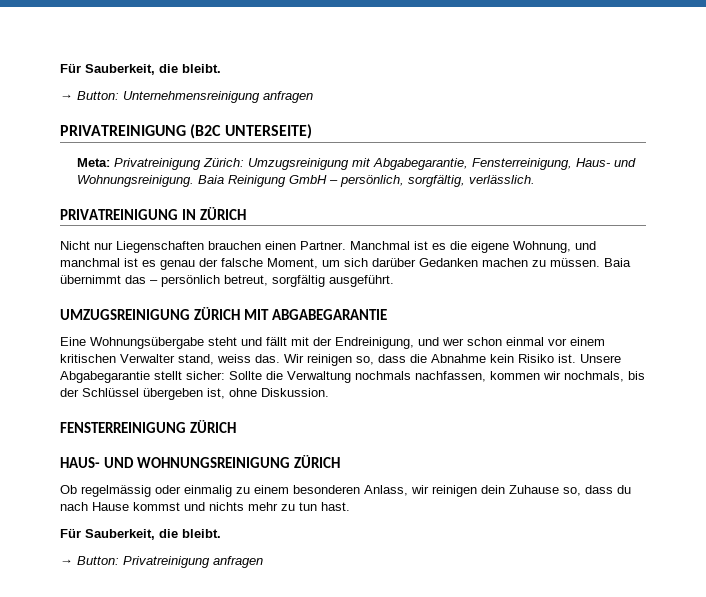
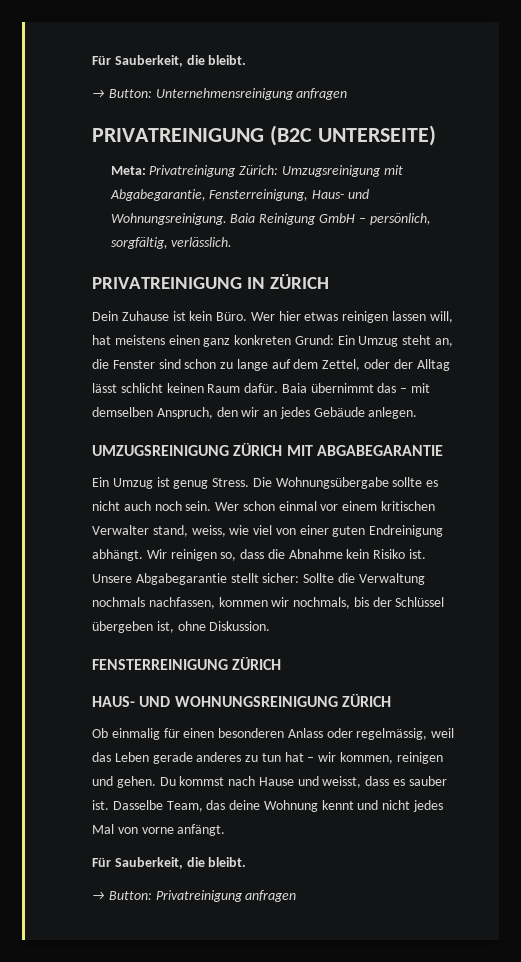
- Nicht nur Liegenschaften brauchen einen Partner. Manchmal ist es die eigene Wohnung, und manchmal ist es genau der falsche Moment, um sich darüber Gedanken machen zu müssen. Baia übernimmt das – persönlich betreut, sorgfältig ausgeführt.
+ Dein Zuhause ist kein Büro. Wer hier etwas reinigen lassen will, hat meistens einen ganz konkreten Grund: Ein Umzug steht an, die Fenster sind schon zu lange auf dem Zettel, oder der Alltag lässt schlicht keinen Raum dafür. Baia übernimmt das – mit demselben Anspruch, den wir an jedes Gebäude anlegen.
  UMZUGSREINIGUNG ZÜRICH MIT ABGABEGARANTIE
- Eine Wohnungsübergabe steht und fällt mit der Endreinigung, und wer schon einmal vor einem kritischen Verwalter stand, weiss das.
+ Ein Umzug ist genug Stress. Die Wohnungsübergabe sollte es nicht auch noch sein. Wer schon einmal vor einem kritischen Verwalter stand, weiss, wie viel von einer guten Endreinigung abhängt.
- Ob regelmässig oder einmalig zu einem besonderen Anlass, wir reinigen dein Zuhause so, dass du nach Hause kommst und nichts mehr zu tun hast.
+ Ob einmalig für einen besonderen Anlass oder regelmässig, weil das Leben gerade anderes zu tun hat – wir kommen, reinigen und gehen. Du kommst nach Hause und weisst, dass es sauber ist. Dasselbe Team, das deine Wohnung kennt und nicht jedes Mal von vorne anfängt.

